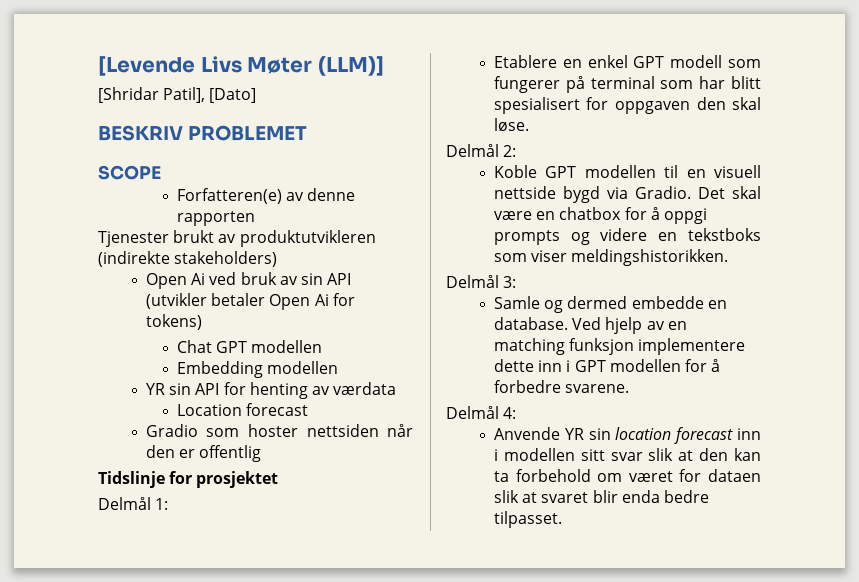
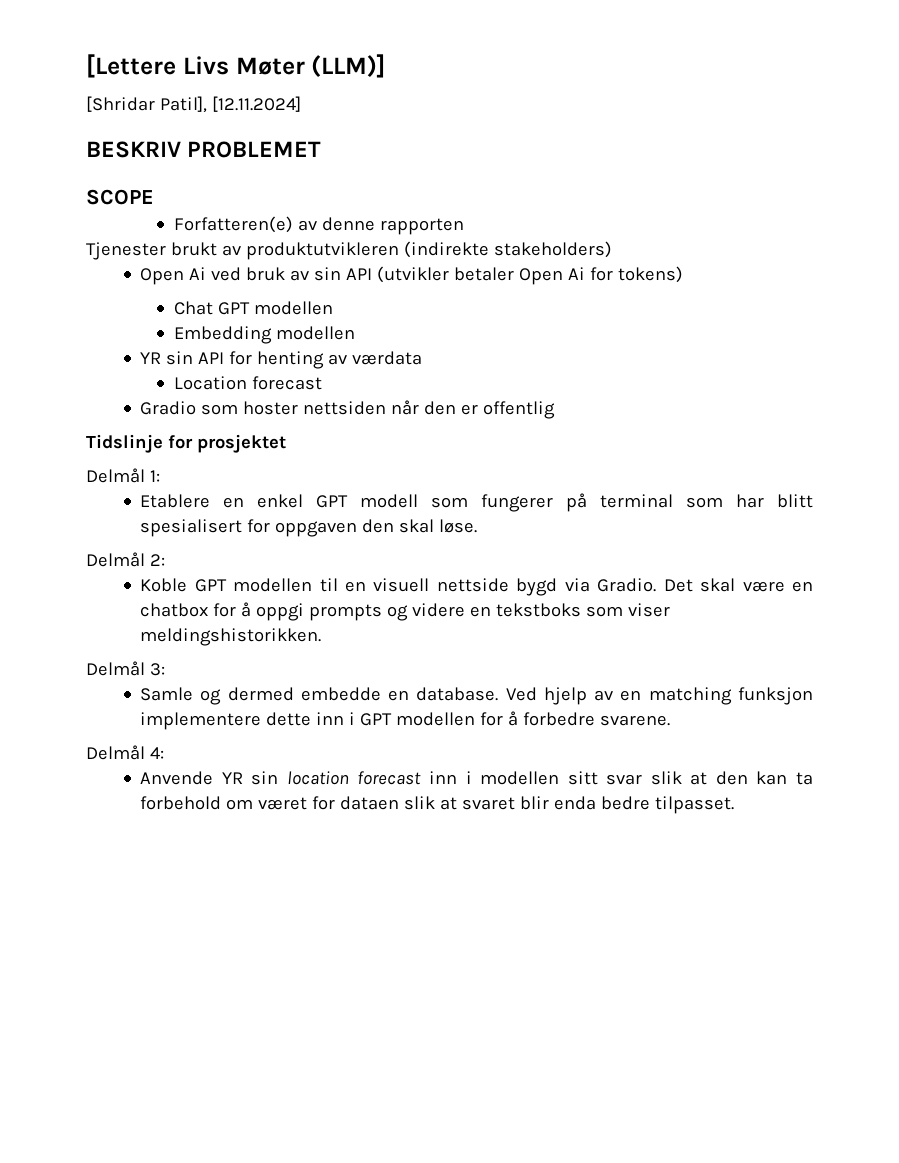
- [Levende Livs Møter (LLM)]
+ [Lettere Livs Møter (LLM)]
- [Shridar Patil], [Dato]
+ [Shridar Patil], [12.11.2024]

